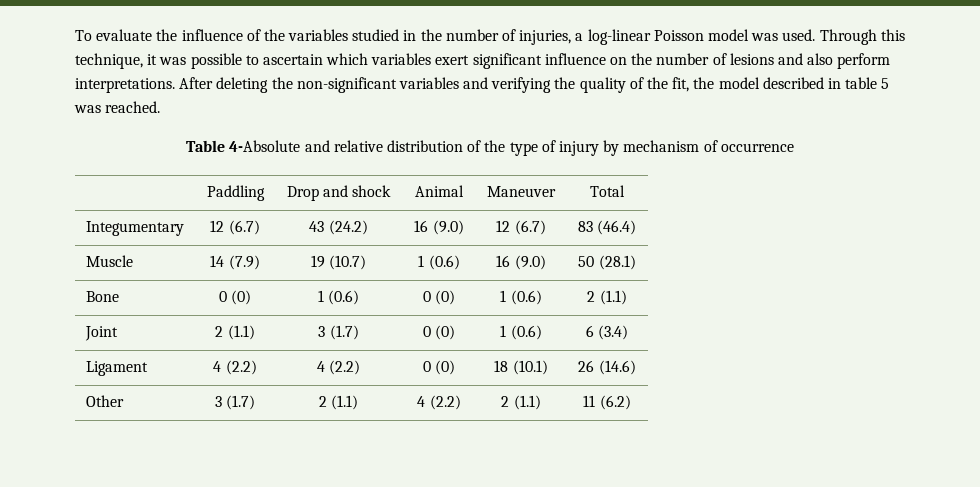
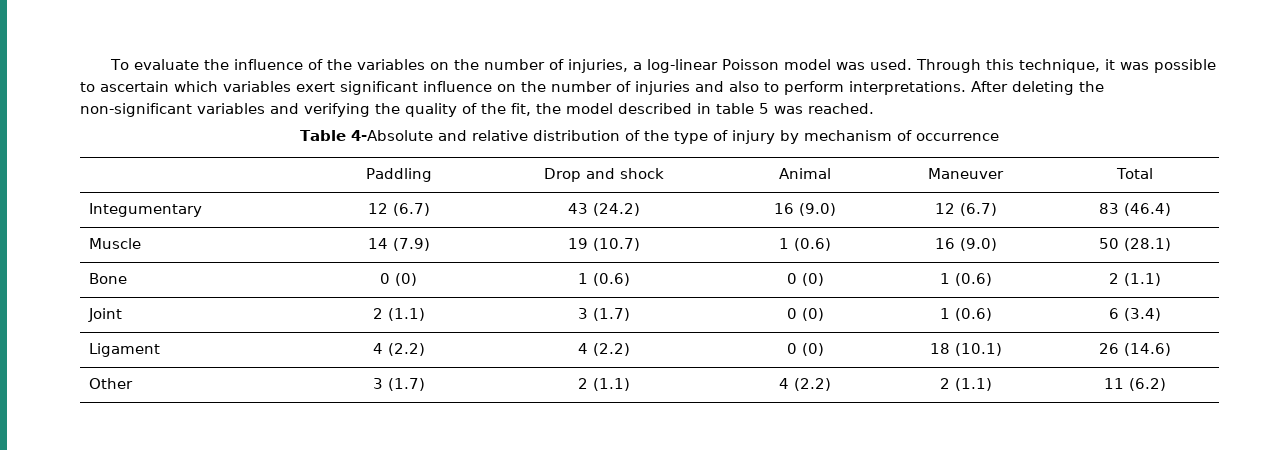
- To evaluate the influence of the variables studied in the number of injuries, a log-linear Poisson model was used.
+ To evaluate the influence of the variables on the number of injuries, a log-linear Poisson model was used.
- Through this technique, it was possible to ascertain which variables exert significant influence on the number of lesions and also perform interpretations.
+ Through this technique, it was possible to ascertain which variables exert significant influence on the number of injuries and also to perform interpretations.

